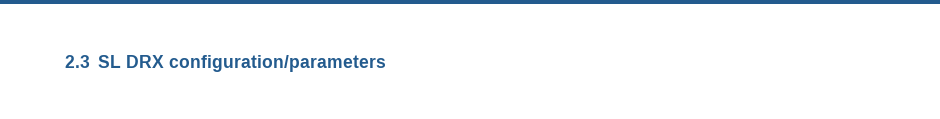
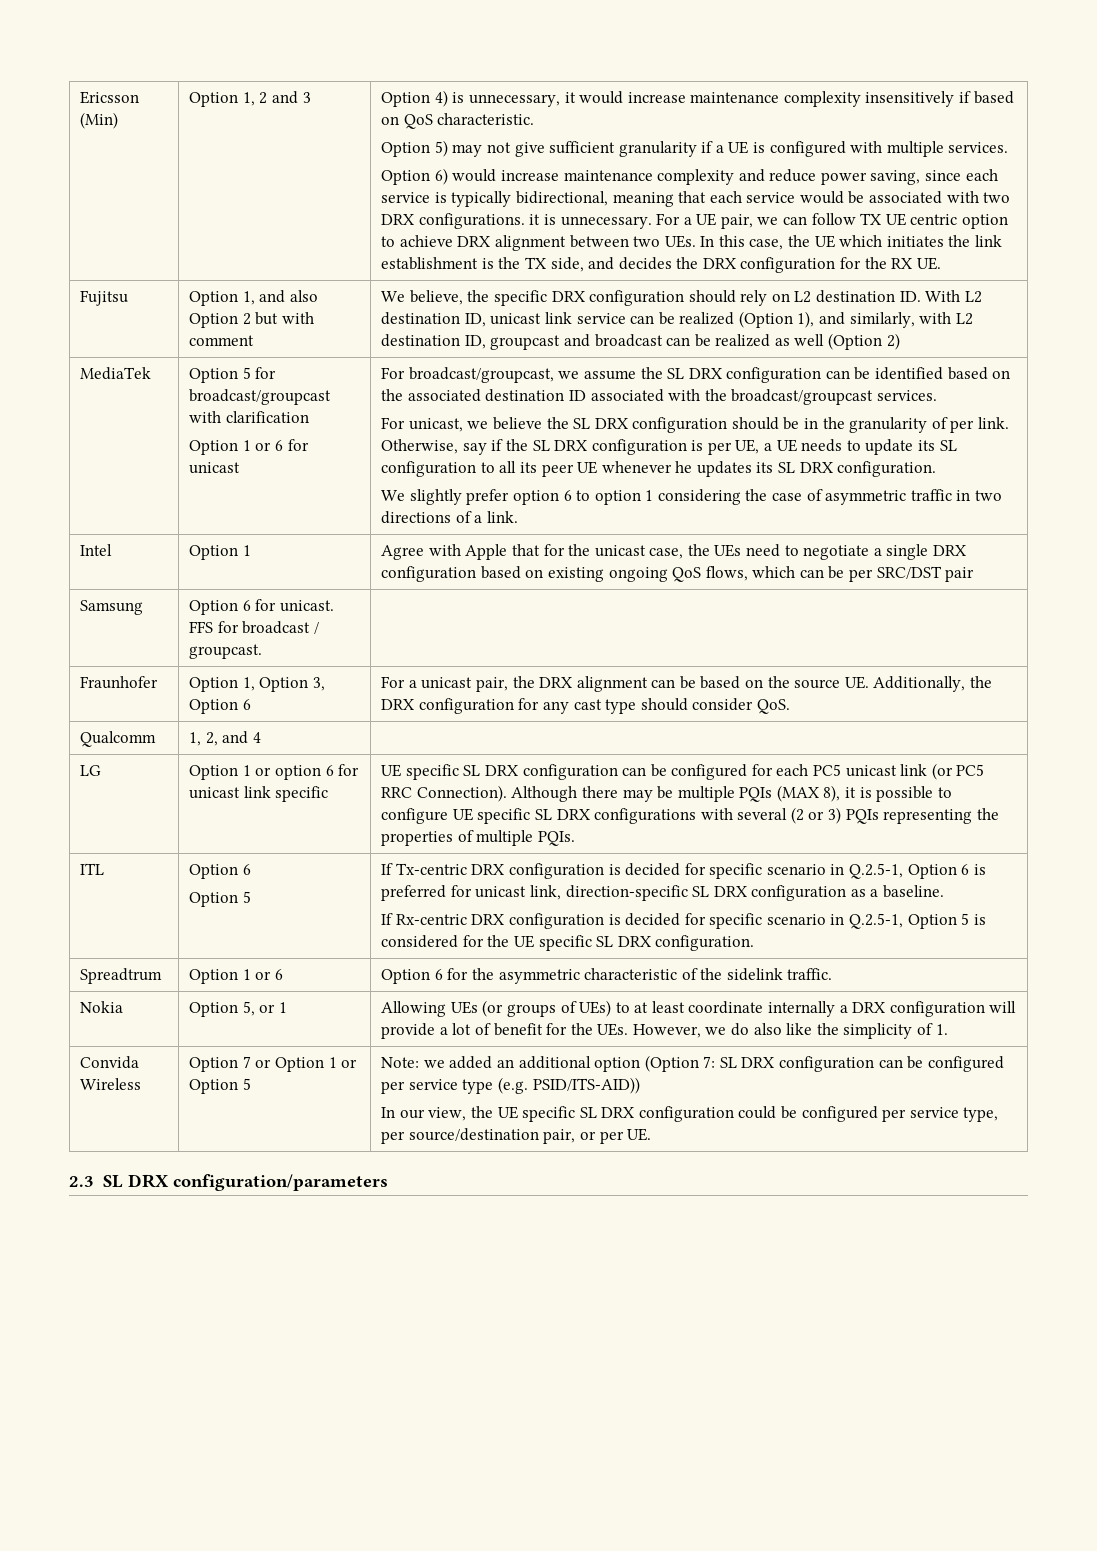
+ Ericsson (Min) | Option 1, 2 and 3 | Option 4) is unnecessary, it would increase maintenance complexity insensitively if based on QoS characteristic.
+ Option 5) may not give sufficient granularity if a UE is configured with multiple services.
+ Option 6) would increase maintenance complexity and reduce power saving, since each service is typically bidirectional, meaning that each service would be associated with two DRX configurations. it is unnecessary. For a UE pair, we can follow TX UE centric option to achieve DRX alignment between two UEs. In this case, the UE which initiates the link establishment is the TX side, and decides the DRX configuration for the RX UE.
+ Fujitsu | Option 1, and also Option 2 but with comment | We believe, the specific DRX configuration should rely on L2 destination ID. With L2 destination ID, unicast link service can be realized (Option 1), and similarly, with L2 destination ID, groupcast and broadcast can be realized as well (Option 2)
+ MediaTek | Option 5 for broadcast/groupcast with clarification
+ Option 1 or 6 for unicast | For broadcast/groupcast, we assume the SL DRX configuration can be identified based on the associated destination ID associated with the broadcast/groupcast services.
+ For unicast, we believe the SL DRX configuration should be in the granularity of per link. Otherwise, say if the SL DRX configuration is per UE, a UE needs to update its SL configuration to all its peer UE whenever he updates its SL DRX configuration.
+ We slightly prefer option 6 to option 1 considering the case of asymmetric traffic in two directions of a link.
+ Intel | Option 1 | Agree with Apple that for the unicast case, the UEs need to negotiate a single DRX configuration based on existing ongoing QoS flows, which can be per SRC/DST pair
+ Samsung | Option 6 for unicast. FFS for broadcast / groupcast. |
+ Fraunhofer | Option 1, Option 3, Option 6 | For a unicast pair, the DRX alignment can be based on the source UE. Additionally, the DRX configuration for any cast type should consider QoS.
+ Qualcomm | 1, 2, and 4 |
+ LG | Option 1 or option 6 for unicast link specific | UE specific SL DRX configuration can be configured for each PC5 unicast link (or PC5 RRC Connection). Although there may be multiple PQIs (MAX 8), it is possible to configure UE specific SL DRX configurations with several (2 or 3) PQIs representing the properties of multiple PQIs.
+ ITL | Option 6
+ Option 5 | If Tx-centric DRX configuration is decided for specific scenario in Q.2.5-1, Option 6 is preferred for unicast link, direction-specific SL DRX configuration as a baseline.
+ If Rx-centric DRX configuration is decided for specific scenario in Q.2.5-1, Option 5 is considered for the UE specific SL DRX configuration.
+ Spreadtrum | Option 1 or 6 | Option 6 for the asymmetric characteristic of the sidelink traffic.
+ Nokia | Option 5, or 1 | Allowing UEs (or groups of UEs) to at least coordinate internally a DRX configuration will provide a lot of benefit for the UEs. However, we do also like the simplicity of 1.
+ Convida Wireless | Option 7 or Option 1 or Option 5 | Note: we added an additional option (Option 7: SL DRX configuration can be configured per service type (e.g. PSID/ITS-AID))
+ In our view, the UE specific SL DRX configuration could be configured per service type, per source/destination pair, or per UE.

